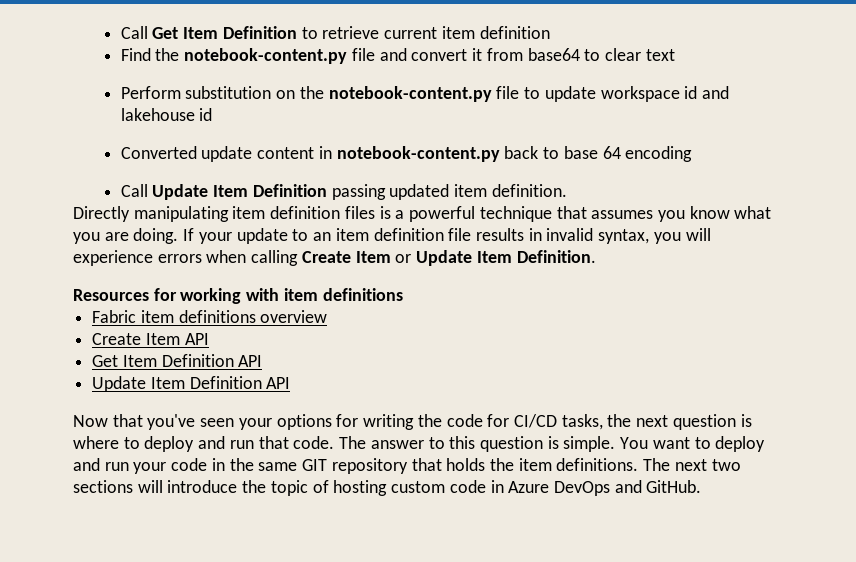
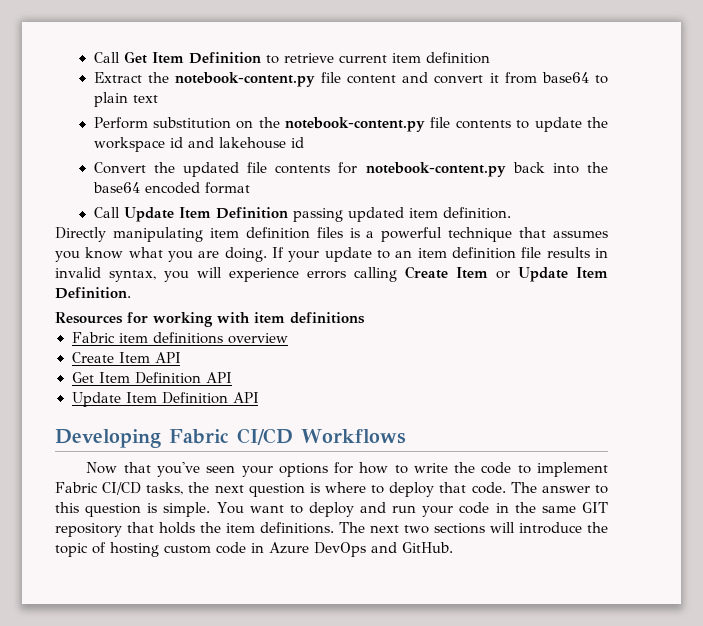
- Find the notebook-content.py file and convert it from base64 to clear text
+ Extract the notebook-content.py file content and convert it from base64 to plain text
- Perform substitution on the notebook-content.py file to update workspace id and lakehouse id
+ Perform substitution on the notebook-content.py file contents to update the workspace id and lakehouse id
- Converted update content in notebook-content.py back to base 64 encoding
+ Convert the updated file contents for notebook-content.py back into the base64 encoded format
- If your update to an item definition file results in invalid syntax, you will experience errors when calling Create Item or Update Item Definition.
+ If your update to an item definition file results in invalid syntax, you will experience errors calling Create Item or Update Item Definition.
+ Developing Fabric CI/CD Workflows
- Now that you've seen your options for writing the code for CI/CD tasks, the next question is where to deploy and run that code.
+ Now that you've seen your options for how to write the code to implement Fabric CI/CD tasks, the next question is where to deploy that code.

